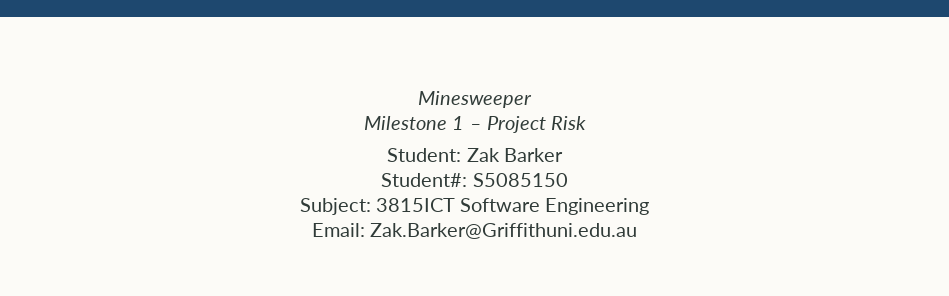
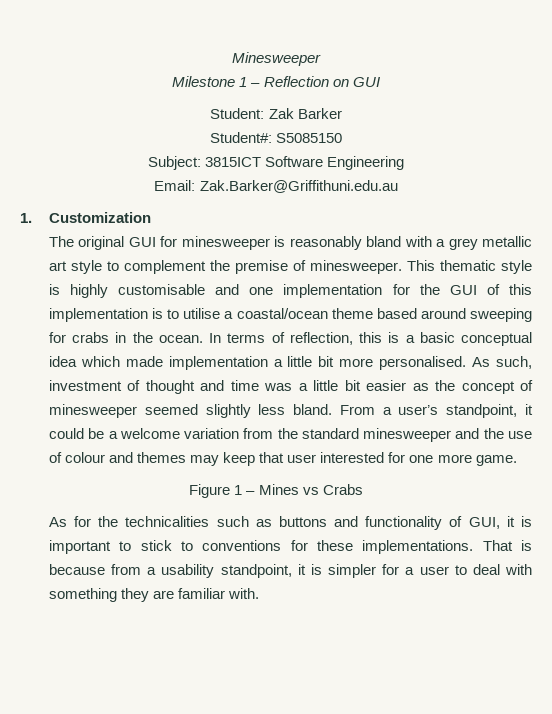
- Milestone 1 – Project Risk
+ Milestone 1 – Reflection on GUI
+ 1. Customization
+ The original GUI for minesweeper is reasonably bland with a grey metallic art style to complement the premise of minesweeper. This thematic style is highly customisable and one implementation for the GUI of this implementation is to utilise a coastal/ocean theme based around sweeping for crabs in the ocean. In terms of reflection, this is a basic conceptual idea which made implementation a little bit more personalised. As such, investment of thought and time was a little bit easier as the concept of minesweeper seemed slightly less bland. From a user’s standpoint, it could be a welcome variation from the standard minesweeper and the use of colour and themes may keep that user interested for one more game.
+ Figure 1 – Mines vs Crabs
+ As for the technicalities such as buttons and functionality of GUI, it is important to stick to conventions for these implementations. That is because from a usability standpoint, it is simpler for a user to deal with something they are familiar with.

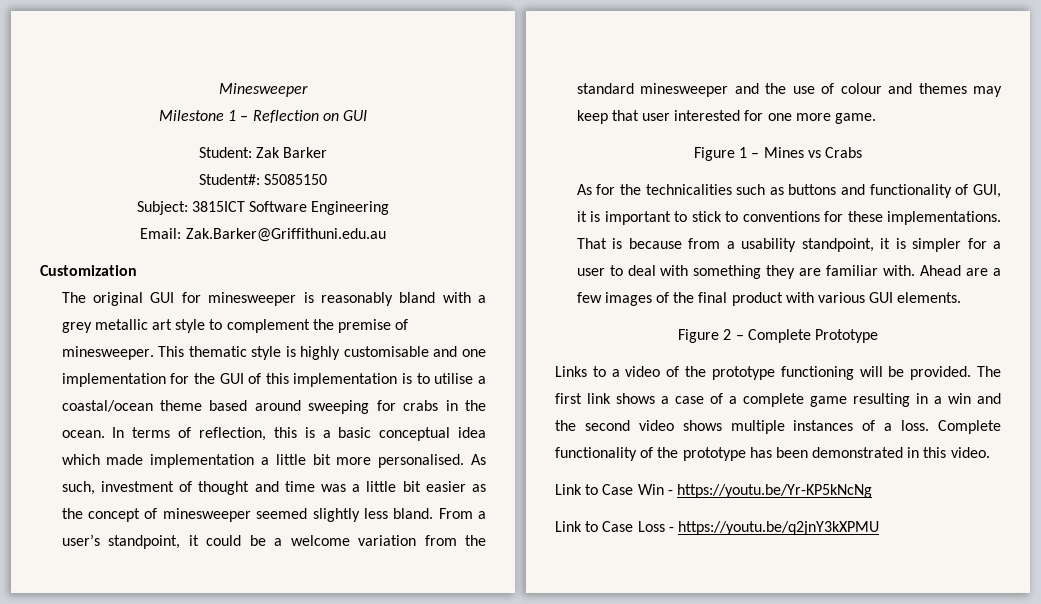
- 1. Customization
+ Customization
+ Ahead are a few images of the final product with various GUI elements.
+ Figure 2 – Complete Prototype
+ Links to a video of the prototype functioning will be provided. The first link shows a case of a complete game resulting in a win and the second video shows multiple instances of a loss. Complete functionality of the prototype has been demonstrated in this video.
+ Link to Case Win - https://youtu.be/Yr-KP5kNcNg
+ Link to Case Loss - https://youtu.be/q2jnY3kXPMU

